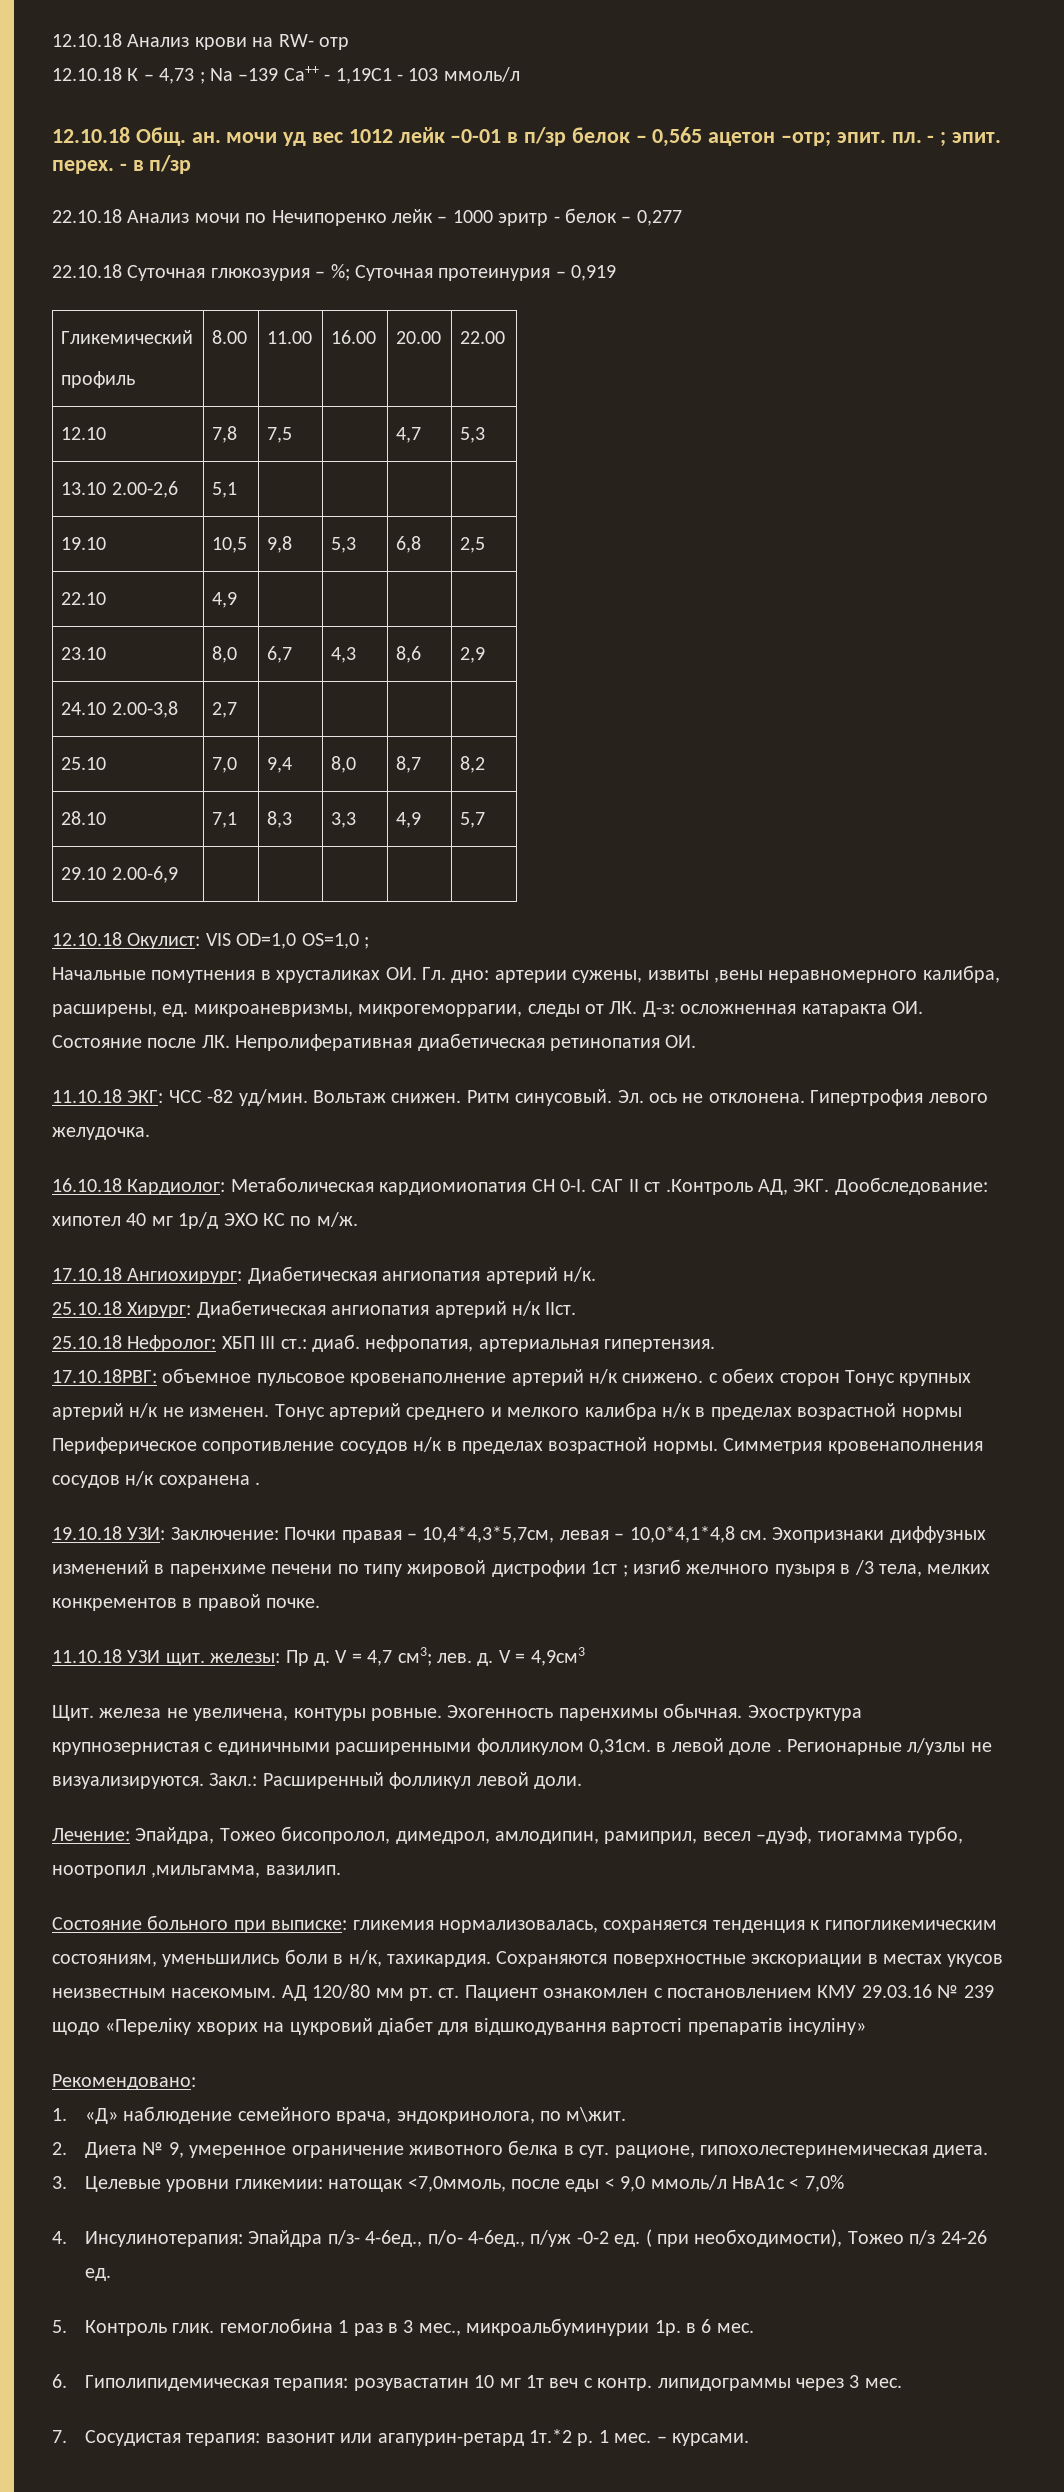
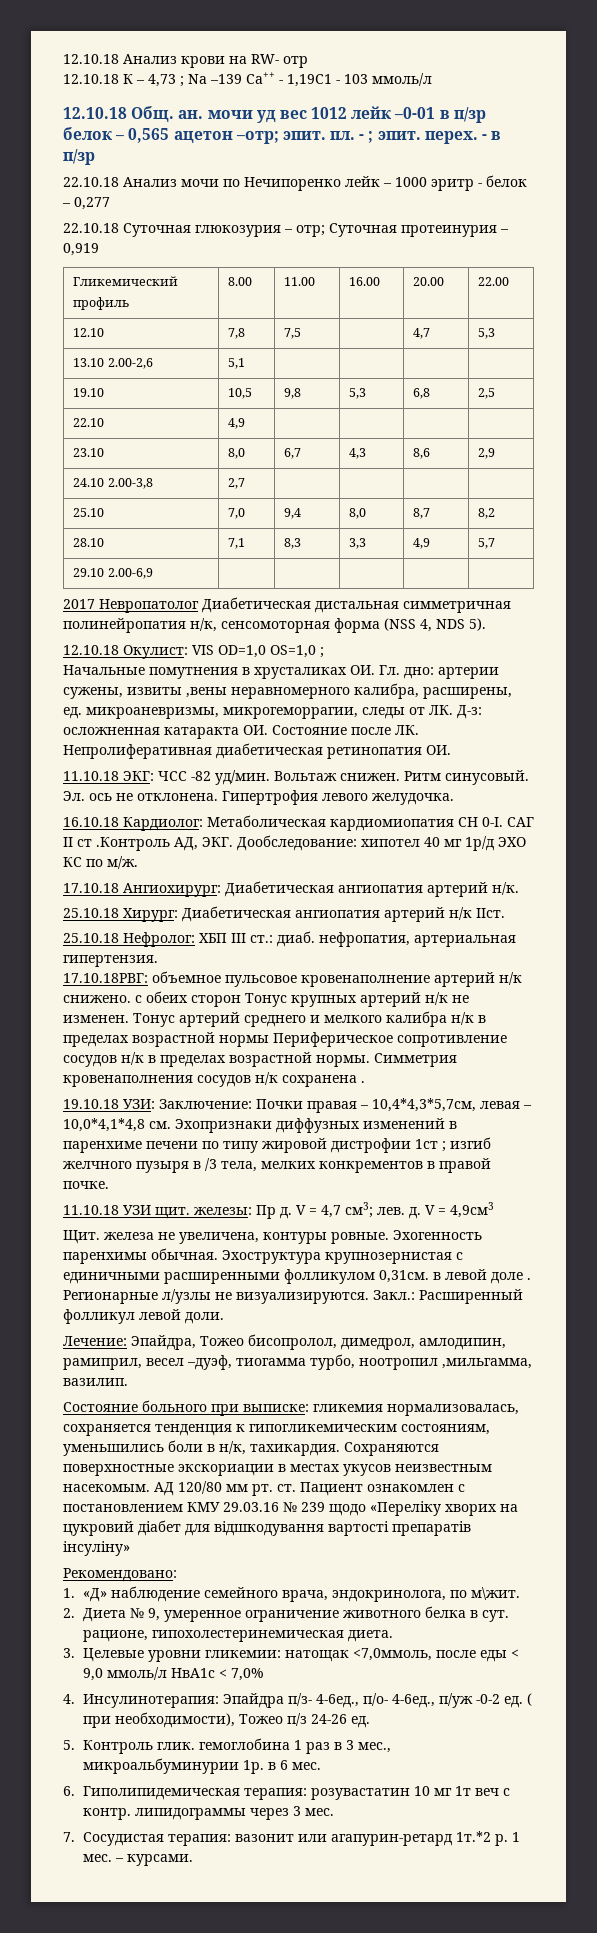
- 22.10.18 Суточная глюкозурия – %; Суточная протеинурия – 0,919
+ 22.10.18 Суточная глюкозурия – отр; Суточная протеинурия – 0,919
+ 2017 Невропатолог Диабетическая дистальная симметричная полинейропатия н/к, сенсомоторная форма (NSS 4, NDS 5).

